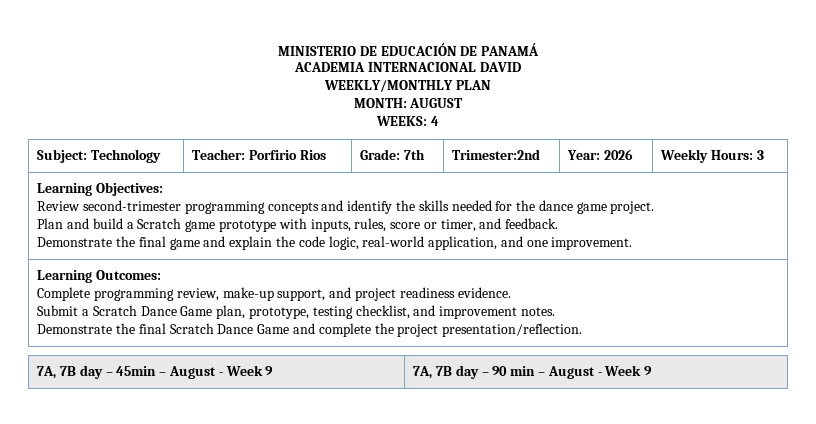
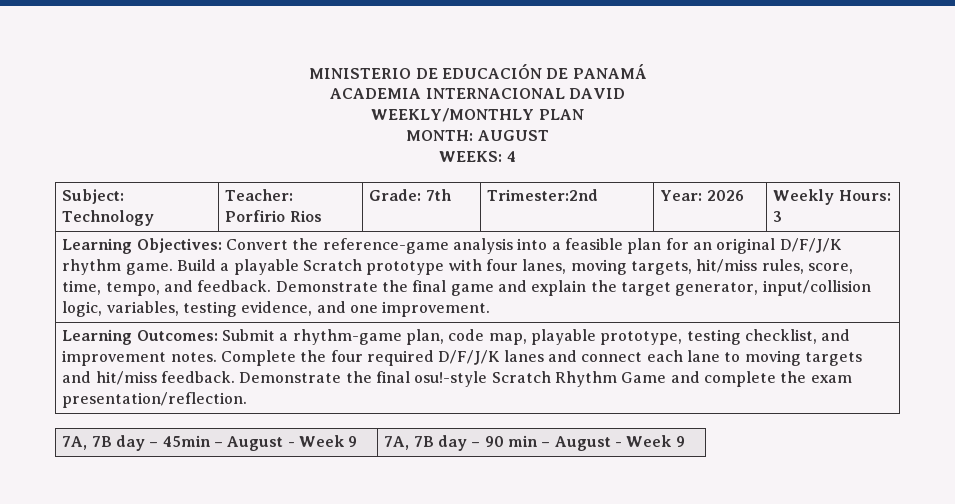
- Learning Objectives:
- Review second-trimester programming concepts and identify the skills needed for the dance game project.
- Plan and build a Scratch game prototype with inputs, rules, score or timer, and feedback.
- Demonstrate the final game and explain the code logic, real-world application, and one improvement.
+ Learning Objectives: Convert the reference-game analysis into a feasible plan for an original D/F/J/K rhythm game. Build a playable Scratch prototype with four lanes, moving targets, hit/miss rules, score, time, tempo, and feedback. Demonstrate the final game and explain the target generator, input/collision logic, variables, testing evidence, and one improvement.
- Learning Outcomes:
- Complete programming review, make-up support, and project readiness evidence.
- Submit a Scratch Dance Game plan, prototype, testing checklist, and improvement notes.
- Demonstrate the final Scratch Dance Game and complete the project presentation/reflection.
+ Learning Outcomes: Submit a rhythm-game plan, code map, playable prototype, testing checklist, and improvement notes. Complete the four required D/F/J/K lanes and connect each lane to moving targets and hit/miss feedback. Demonstrate the final osu!-style Scratch Rhythm Game and complete the exam presentation/reflection.

